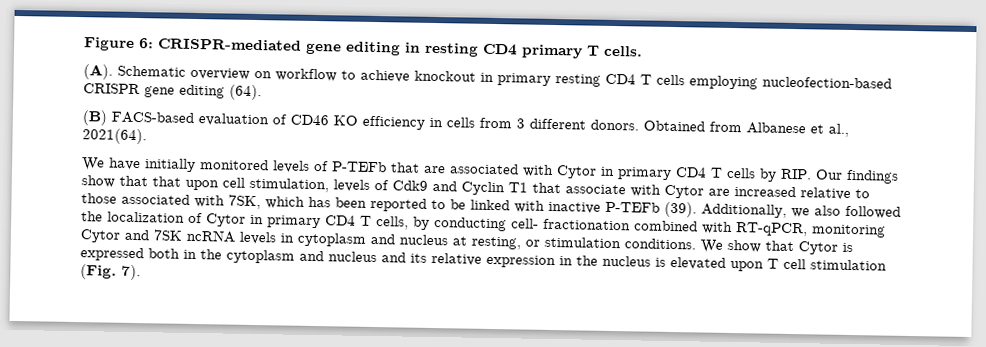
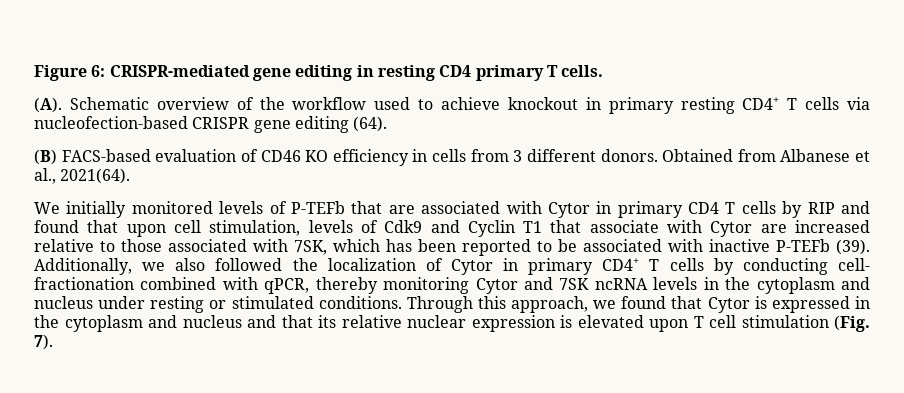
- (A). Schematic overview on workflow to achieve knockout in primary resting CD4 T cells employing nucleofection-based CRISPR gene editing (64).
+ (A). Schematic overview of the workflow used to achieve knockout in primary resting CD4+ T cells via nucleofection-based CRISPR gene editing (64).
- We have initially monitored levels of P-TEFb that are associated with Cytor in primary CD4 T cells by RIP. Our findings show that that upon cell stimulation, levels of Cdk9 and Cyclin T1 that associate with Cytor are increased relative to those associated with 7SK, which has been reported to be linked with inactive P-TEFb (39).
+ We initially monitored levels of P-TEFb that are associated with Cytor in primary CD4 T cells by RIP and found that upon cell stimulation, levels of Cdk9 and Cyclin T1 that associate with Cytor are increased relative to those associated with 7SK, which has been reported to be associated with inactive P-TEFb (39).
- Additionally, we also followed the localization of Cytor in primary CD4 T cells, by conducting cell- fractionation combined with RT-qPCR, monitoring Cytor and 7SK ncRNA levels in cytoplasm and nucleus at resting, or stimulation conditions. We show that Cytor is expressed both in the cytoplasm and nucleus and its relative expression in the nucleus is elevated upon T cell stimulation (Fig. 7).
+ Additionally, we also followed the localization of Cytor in primary CD4+ T cells by conducting cell- fractionation combined with qPCR, thereby monitoring Cytor and 7SK ncRNA levels in the cytoplasm and nucleus under resting or stimulated conditions. Through this approach, we found that Cytor is expressed in the cytoplasm and nucleus and that its relative nuclear expression is elevated upon T cell stimulation (Fig. 7).

